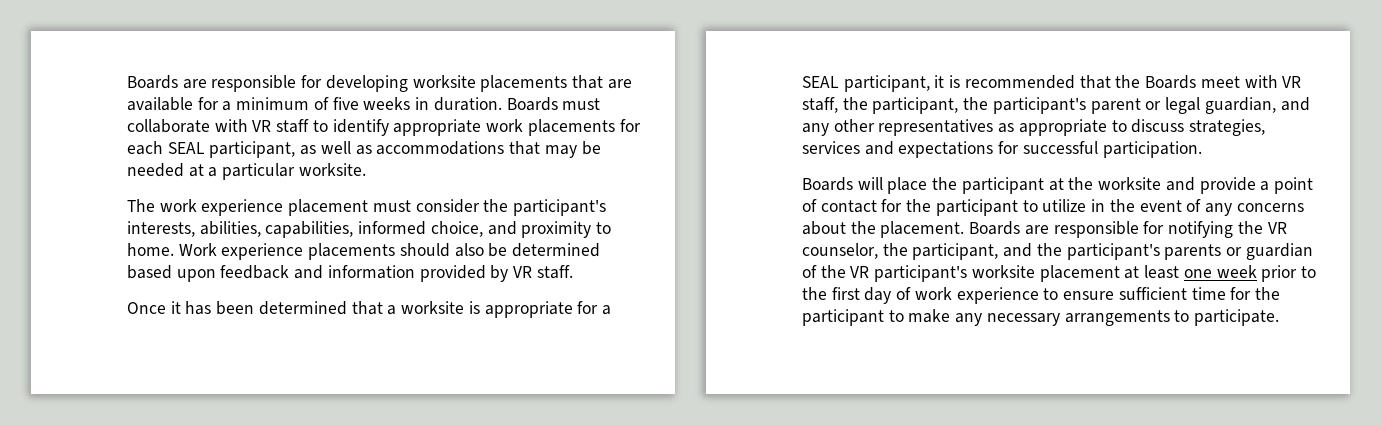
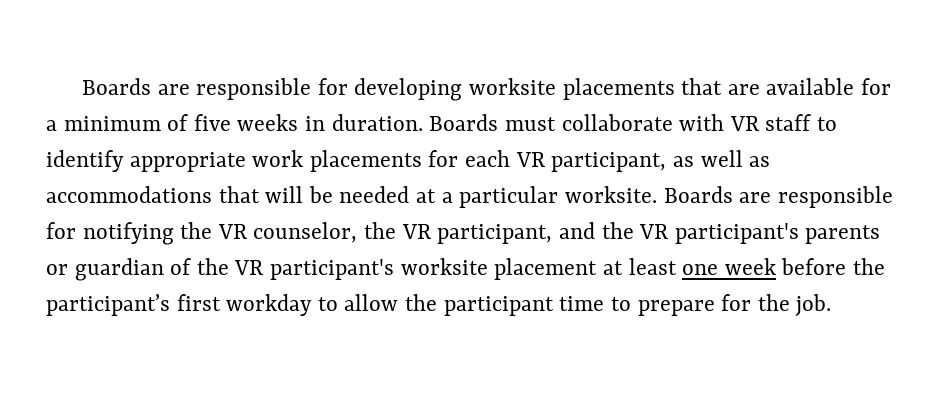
- Boards must collaborate with VR staff to identify appropriate work placements for each SEAL participant, as well as accommodations that may be needed at a particular worksite.
- The work experience placement must consider the participant's interests, abilities, capabilities, informed choice, and proximity to home. Work experience placements should also be determined based upon feedback and information provided by VR staff.
- Once it has been determined that a worksite is appropriate for a SEAL participant, it is recommended that the Boards meet with VR staff, the participant, the participant's parent or legal guardian, and any other representatives as appropriate to discuss strategies, services and expectations for successful participation.
- Boards will place the participant at the worksite and provide a point of contact for the participant to utilize in the event of any concerns about the placement.
+ Boards must collaborate with VR staff to identify appropriate work placements for each VR participant, as well as accommodations that will be needed at a particular worksite.
- Boards are responsible for notifying the VR counselor, the participant, and the participant's parents or guardian of the VR participant's worksite placement at least one week prior to the first day of work experience to ensure sufficient time for the participant to make any necessary arrangements to participate.
+ Boards are responsible for notifying the VR counselor, the VR participant, and the VR participant's parents or guardian of the VR participant's worksite placement at least one week before the participant’s first workday to allow the participant time to prepare for the job.

